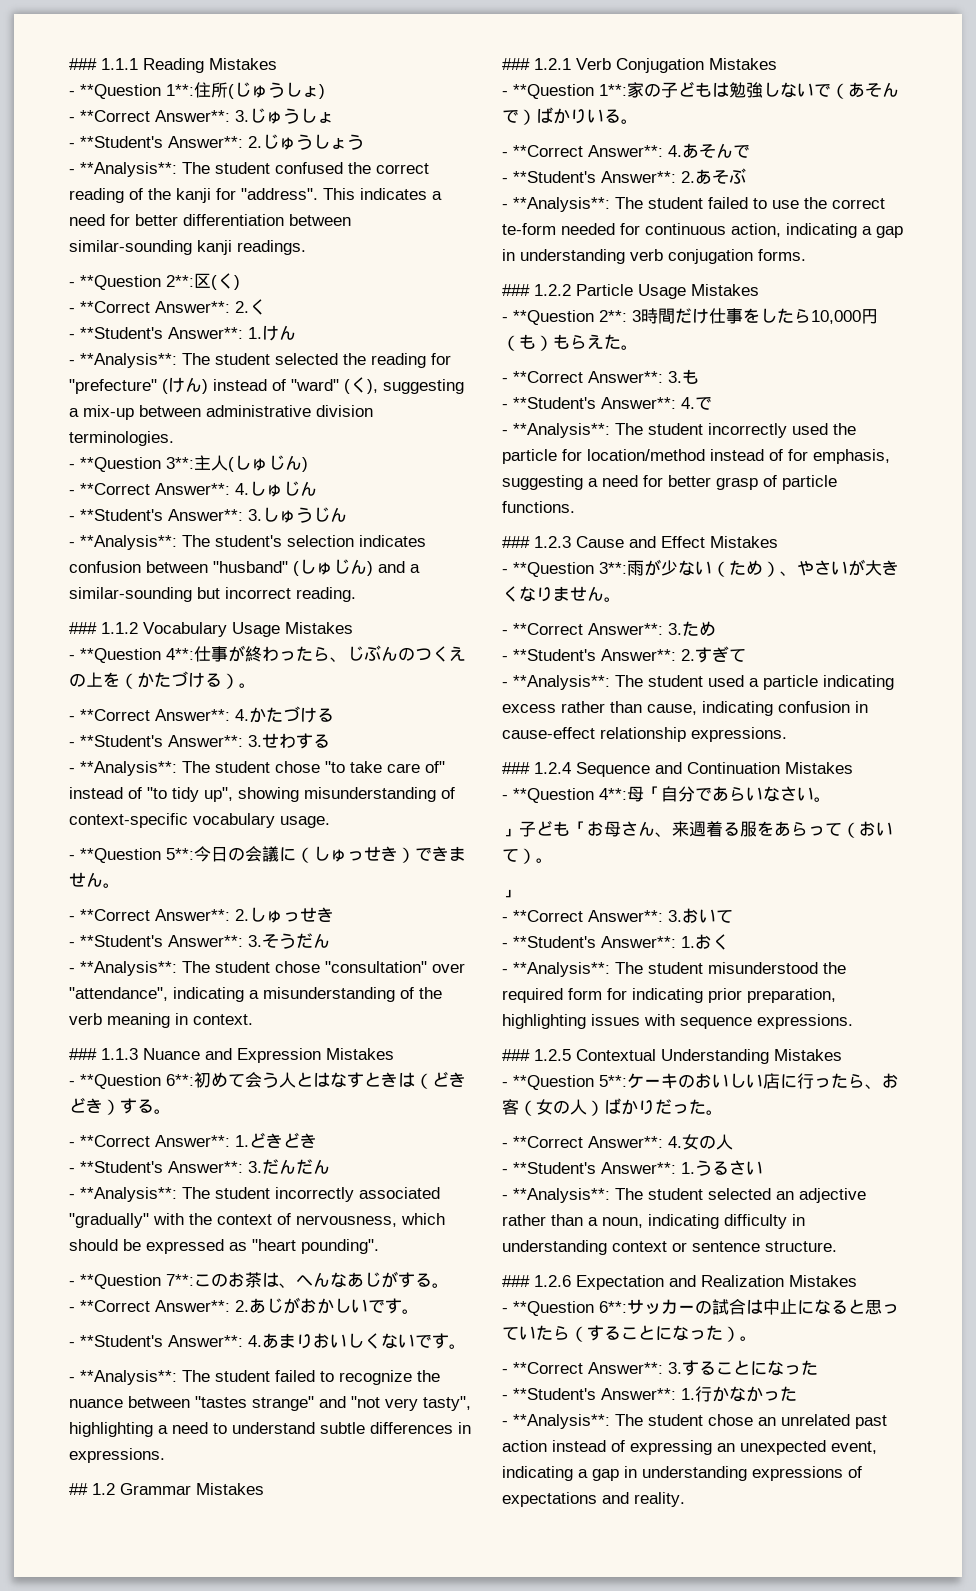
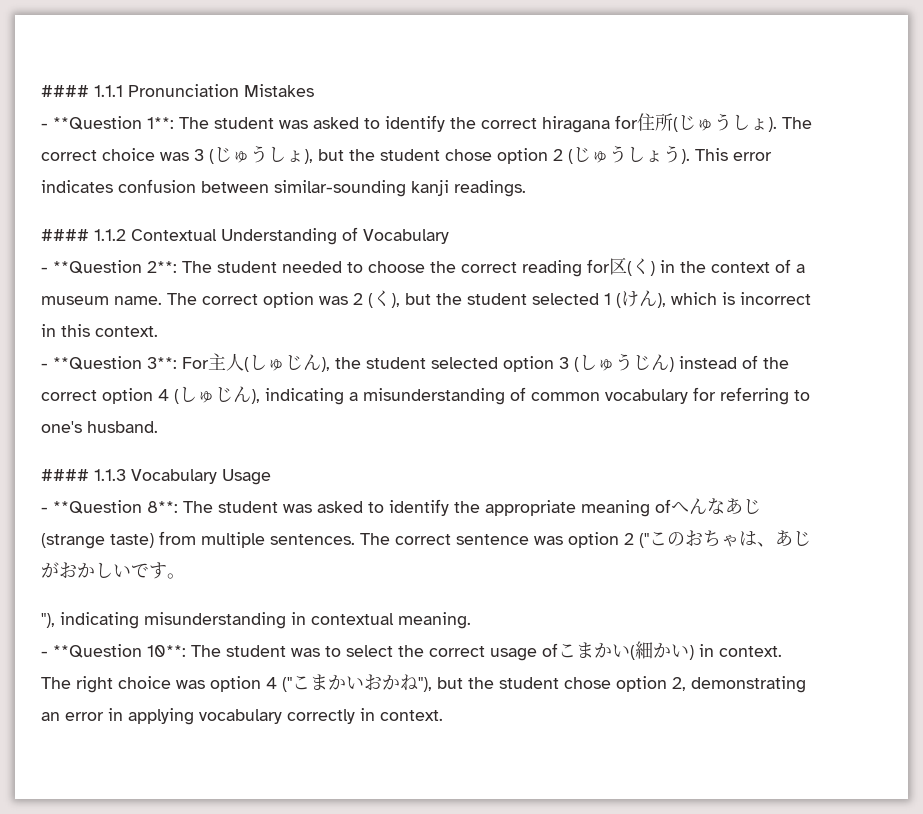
- ### 1.1.1 Reading Mistakes
- - **Question 1**:住所(じゅうしょ)
- - **Correct Answer**: 3.じゅうしょ
- - **Student's Answer**: 2.じゅうしょう
- - **Analysis**: The student confused the correct reading of the kanji for "address". This indicates a need for better differentiation between similar-sounding kanji readings.
- - **Question 2**:区(く)
- - **Correct Answer**: 2.く
- - **Student's Answer**: 1.けん
- - **Analysis**: The student selected the reading for "prefecture" (けん) instead of "ward" (く), suggesting a mix-up between administrative division terminologies.
- - **Question 3**:主人(しゅじん)
- - **Correct Answer**: 4.しゅじん
- - **Student's Answer**: 3.しゅうじん
- - **Analysis**: The student's selection indicates confusion between "husband" (しゅじん) and a similar-sounding but incorrect reading.
- ### 1.1.2 Vocabulary Usage Mistakes
- - **Question 4**:仕事が終わったら、じぶんのつくえの上を（かたづける）。
- - **Correct Answer**: 4.かたづける
- - **Student's Answer**: 3.せわする
- - **Analysis**: The student chose "to take care of" instead of "to tidy up", showing misunderstanding of context-specific vocabulary usage.
- - **Question 5**:今日の会議に（しゅっせき）できません。
- - **Correct Answer**: 2.しゅっせき
- - **Student's Answer**: 3.そうだん
- - **Analysis**: The student chose "consultation" over "attendance", indicating a misunderstanding of the verb meaning in context.
- ### 1.1.3 Nuance and Expression Mistakes
- - **Question 6**:初めて会う人とはなすときは（どきどき）する。
- - **Correct Answer**: 1.どきどき
- - **Student's Answer**: 3.だんだん
- - **Analysis**: The student incorrectly associated "gradually" with the context of nervousness, which should be expressed as "heart pounding".
- - **Question 7**:このお茶は、へんなあじがする。
- - **Correct Answer**: 2.あじがおかしいです。
+ #### 1.1.1 Pronunciation Mistakes
+ - **Question 1**: The student was asked to identify the correct hiragana for住所(じゅうしょ). The correct choice was 3 (じゅうしょ), but the student chose option 2 (じゅうしょう). This error indicates confusion between similar-sounding kanji readings.
+ #### 1.1.2 Contextual Understanding of Vocabulary
+ - **Question 2**: The student needed to choose the correct reading for区(く) in the context of a museum name. The correct option was 2 (く), but the student selected 1 (けん), which is incorrect in this context.
+ - **Question 3**: For主人(しゅじん), the student selected option 3 (しゅうじん) instead of the correct option 4 (しゅじん), indicating a misunderstanding of common vocabulary for referring to one's husband.
+ #### 1.1.3 Vocabulary Usage
+ - **Question 8**: The student was asked to identify the appropriate meaning ofへんなあじ(strange taste) from multiple sentences. The correct sentence was option 2 ("このおちゃは、あじがおかしいです。
- - **Student's Answer**: 4.あまりおいしくないです。
- - **Analysis**: The student failed to recognize the nuance between "tastes strange" and "not very tasty", highlighting a need to understand subtle differences in expressions.
- ## 1.2 Grammar Mistakes
- ### 1.2.1 Verb Conjugation Mistakes
- - **Question 1**:家の子どもは勉強しないで（あそんで）ばかりいる。
- - **Correct Answer**: 4.あそんで
- - **Student's Answer**: 2.あそぶ
- - **Analysis**: The student failed to use the correct te-form needed for continuous action, indicating a gap in understanding verb conjugation forms.
- ### 1.2.2 Particle Usage Mistakes
- - **Question 2**: 3時間だけ仕事をしたら10,000円（も）もらえた。
- - **Correct Answer**: 3.も
- - **Student's Answer**: 4.で
- - **Analysis**: The student incorrectly used the particle for location/method instead of for emphasis, suggesting a need for better grasp of particle functions.
- ### 1.2.3 Cause and Effect Mistakes
- - **Question 3**:雨が少ない（ため）、やさいが大きくなりません。
- - **Correct Answer**: 3.ため
- - **Student's Answer**: 2.すぎて
- - **Analysis**: The student used a particle indicating excess rather than cause, indicating confusion in cause-effect relationship expressions.
- ### 1.2.4 Sequence and Continuation Mistakes
- - **Question 4**:母「自分であらいなさい。
- 」子ども「お母さん、来週着る服をあらって（おいて）。
- 」
- - **Correct Answer**: 3.おいて
- - **Student's Answer**: 1.おく
- - **Analysis**: The student misunderstood the required form for indicating prior preparation, highlighting issues with sequence expressions.
- ### 1.2.5 Contextual Understanding Mistakes
- - **Question 5**:ケーキのおいしい店に行ったら、お客（女の人）ばかりだった。
- - **Correct Answer**: 4.女の人
- - **Student's Answer**: 1.うるさい
- - **Analysis**: The student selected an adjective rather than a noun, indicating difficulty in understanding context or sentence structure.
- ### 1.2.6 Expectation and Realization Mistakes
- - **Question 6**:サッカーの試合は中止になると思っていたら（することになった）。
- - **Correct Answer**: 3.することになった
- - **Student's Answer**: 1.行かなかった
- - **Analysis**: The student chose an unrelated past action instead of expressing an unexpected event, indicating a gap in understanding expressions of expectations and reality.
+ "), indicating misunderstanding in contextual meaning.
+ - **Question 10**: The student was to select the correct usage ofこまかい(細かい) in context. The right choice was option 4 ("こまかいおかね"), but the student chose option 2, demonstrating an error in applying vocabulary correctly in context.

